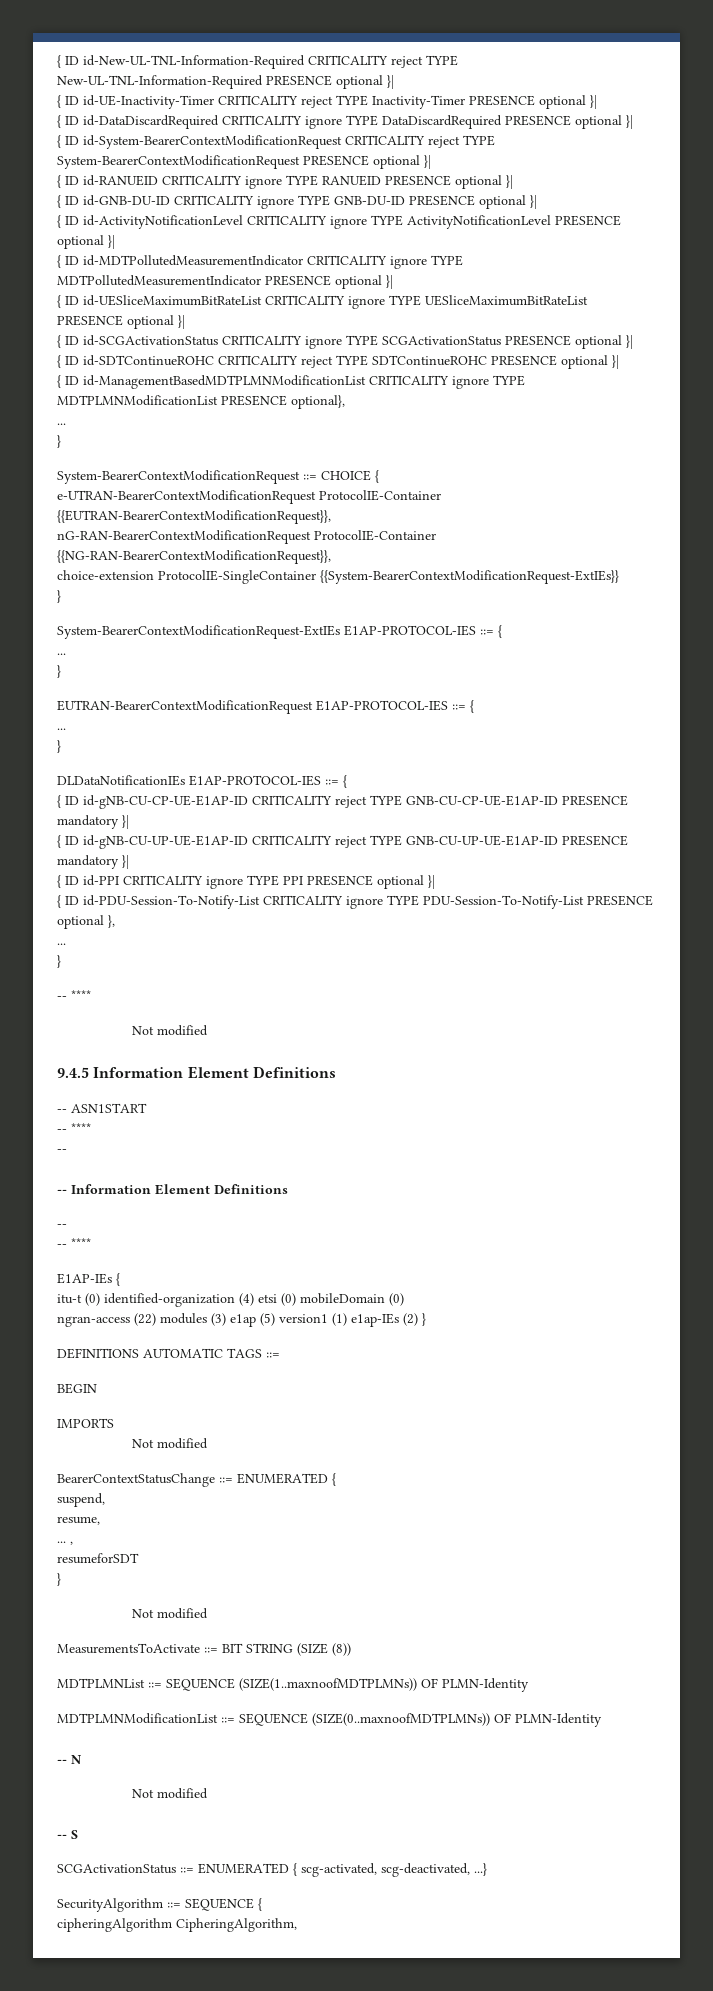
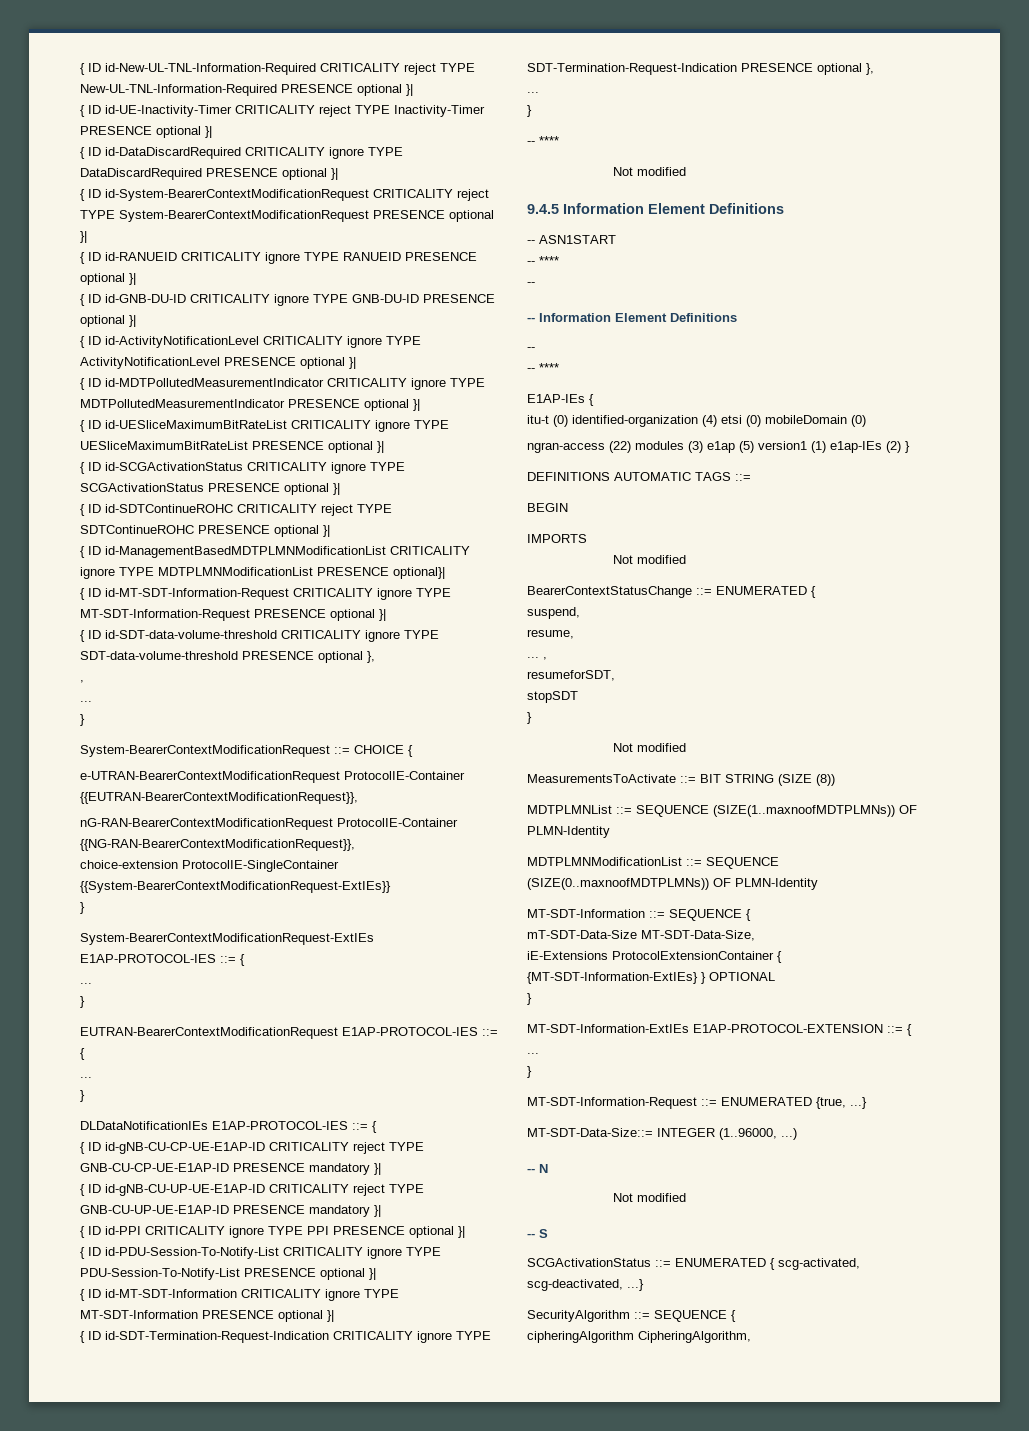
- { ID id-ManagementBasedMDTPLMNModificationList CRITICALITY ignore TYPE MDTPLMNModificationList PRESENCE optional},
+ { ID id-ManagementBasedMDTPLMNModificationList CRITICALITY ignore TYPE MDTPLMNModificationList PRESENCE optional}|
+ { ID id-MT-SDT-Information-Request CRITICALITY ignore TYPE MT-SDT-Information-Request PRESENCE optional }|
+ { ID id-SDT-data-volume-threshold CRITICALITY ignore TYPE SDT-data-volume-threshold PRESENCE optional },
+ ,
- { ID id-PDU-Session-To-Notify-List CRITICALITY ignore TYPE PDU-Session-To-Notify-List PRESENCE optional },
+ { ID id-PDU-Session-To-Notify-List CRITICALITY ignore TYPE PDU-Session-To-Notify-List PRESENCE optional }|
+ { ID id-MT-SDT-Information CRITICALITY ignore TYPE MT-SDT-Information PRESENCE optional }|
+ { ID id-SDT-Termination-Request-Indication CRITICALITY ignore TYPE SDT-Termination-Request-Indication PRESENCE optional },
- resumeforSDT
+ resumeforSDT,
+ stopSDT
+ MT-SDT-Information ::= SEQUENCE {
+ mT-SDT-Data-Size MT-SDT-Data-Size,
+ iE-Extensions ProtocolExtensionContainer { {MT-SDT-Information-ExtIEs} } OPTIONAL
+ }
+ MT-SDT-Information-ExtIEs E1AP-PROTOCOL-EXTENSION ::= {
+ ...
+ }
+ MT-SDT-Information-Request ::= ENUMERATED {true, ...}
+ MT-SDT-Data-Size::= INTEGER (1..96000, ...)

